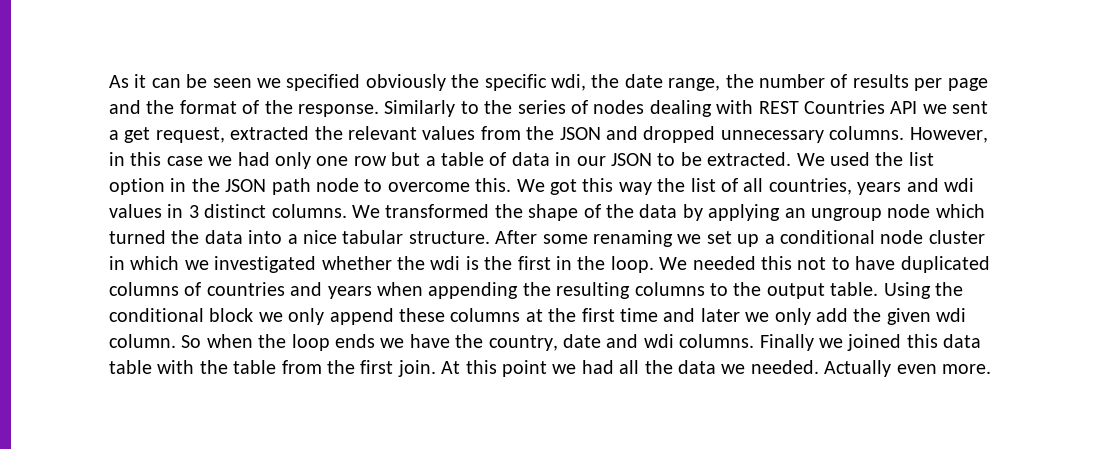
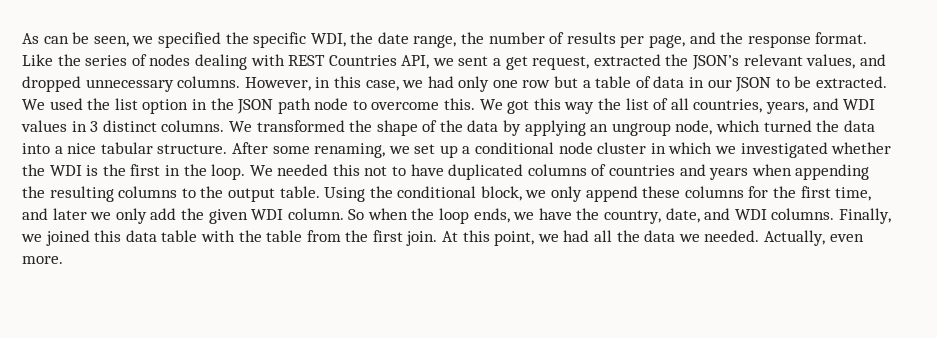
- As it can be seen we specified obviously the specific wdi, the date range, the number of results per page and the format of the response. Similarly to the series of nodes dealing with REST Countries API we sent a get request, extracted the relevant values from the JSON and dropped unnecessary columns.
+ As can be seen, we specified the specific WDI, the date range, the number of results per page, and the response format. Like the series of nodes dealing with REST Countries API, we sent a get request, extracted the JSON’s relevant values, and dropped unnecessary columns.
- However, in this case we had only one row but a table of data in our JSON to be extracted.
+ However, in this case, we had only one row but a table of data in our JSON to be extracted.
- We got this way the list of all countries, years and wdi values in 3 distinct columns.
+ We got this way the list of all countries, years, and WDI values in 3 distinct columns.
- We transformed the shape of the data by applying an ungroup node which turned the data into a nice tabular structure.
+ We transformed the shape of the data by applying an ungroup node, which turned the data into a nice tabular structure.
- After some renaming we set up a conditional node cluster in which we investigated whether the wdi is the first in the loop.
+ After some renaming, we set up a conditional node cluster in which we investigated whether the WDI is the first in the loop.
- Using the conditional block we only append these columns at the first time and later we only add the given wdi column.
+ Using the conditional block, we only append these columns for the first time, and later we only add the given WDI column.
- So when the loop ends we have the country, date and wdi columns. Finally we joined this data table with the table from the first join.
+ So when the loop ends, we have the country, date, and WDI columns. Finally, we joined this data table with the table from the first join.
- At this point we had all the data we needed.
+ At this point, we had all the data we needed.
- Actually even more.
+ Actually, even more.

